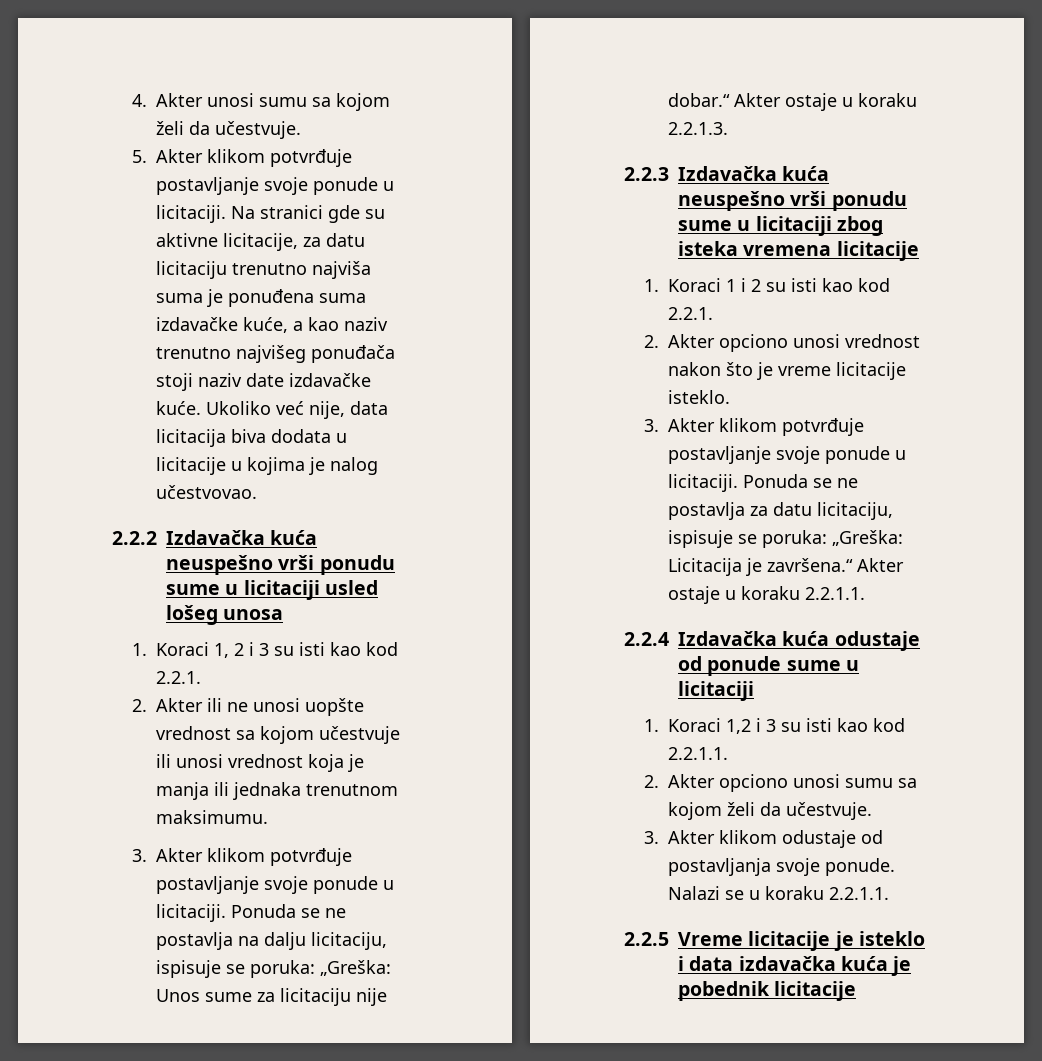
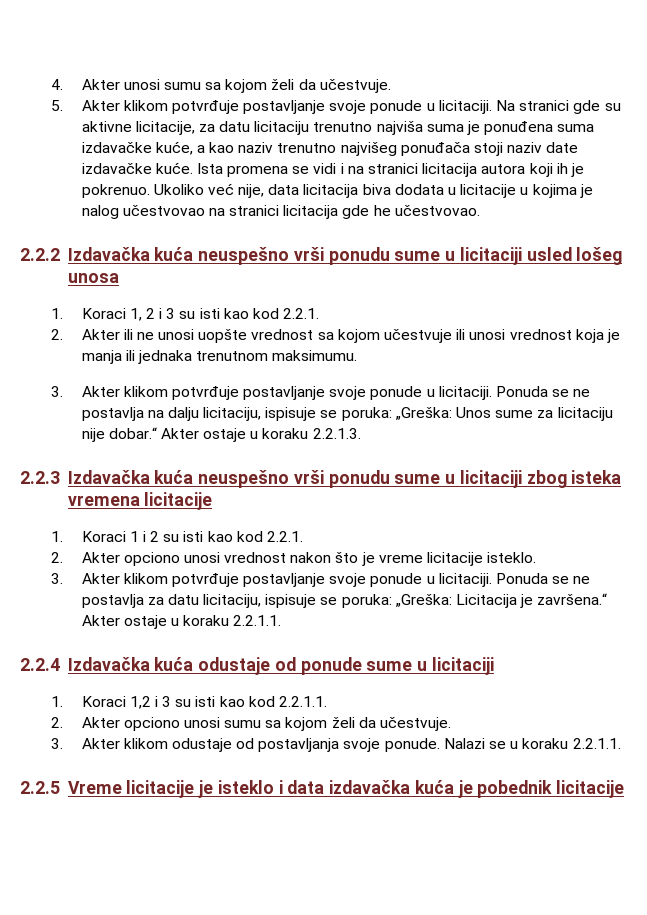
+ Ista promena se vidi i na stranici licitacija autora koji ih je pokrenuo.
- Ukoliko već nije, data licitacija biva dodata u licitacije u kojima je nalog učestvovao.
+ Ukoliko već nije, data licitacija biva dodata u licitacije u kojima je nalog učestvovao na stranici licitacija gde he učestvovao.

